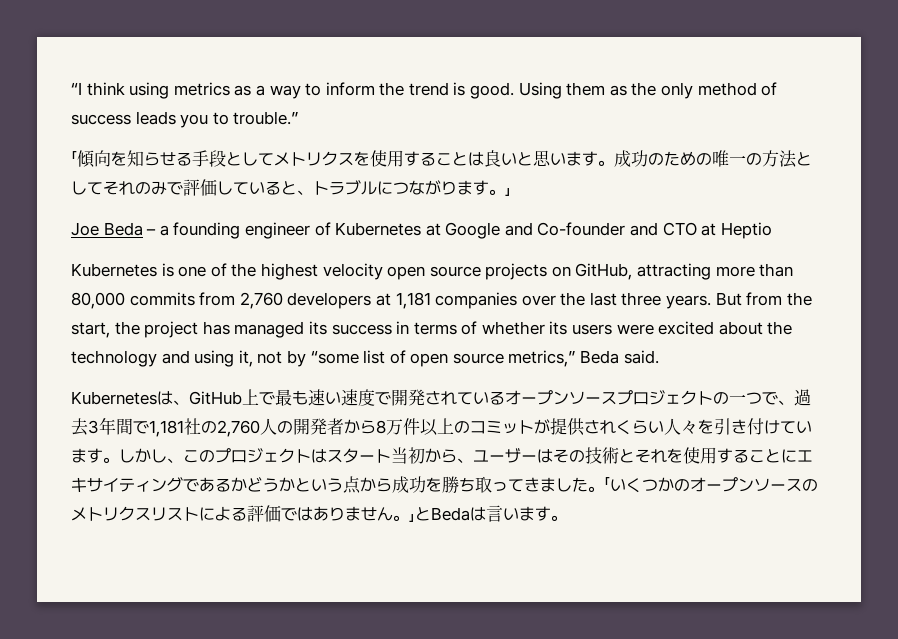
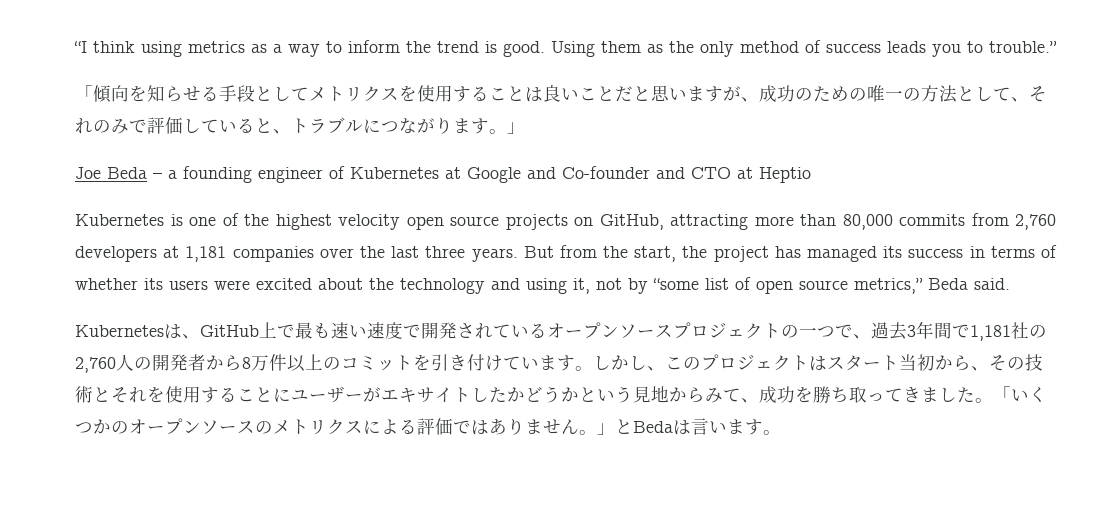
- 「傾向を知らせる手段としてメトリクスを使用することは良いと思います。成功のための唯一の方法としてそれのみで評価していると、トラブルにつながります。」
+ 「傾向を知らせる手段としてメトリクスを使用することは良いことだと思いますが、成功のための唯一の方法として、それのみで評価していると、トラブルにつながります。」
- Kubernetesは、GitHub上で最も速い速度で開発されているオープンソースプロジェクトの一つで、過去3年間で1,181社の2,760人の開発者から8万件以上のコミットが提供されくらい人々を引き付けています。
+ Kubernetesは、GitHub上で最も速い速度で開発されているオープンソースプロジェクトの一つで、過去3年間で1,181社の2,760人の開発者から8万件以上のコミットを引き付けています。
- しかし、このプロジェクトはスタート当初から、ユーザーはその技術とそれを使用することにエキサイティングであるかどうかという点から成功を勝ち取ってきました。
+ しかし、このプロジェクトはスタート当初から、その技術とそれを使用することにユーザーがエキサイトしたかどうかという見地からみて、成功を勝ち取ってきました。
- 「いくつかのオープンソースのメトリクスリストによる評価ではありません。」とBedaは言います。
+ 「いくつかのオープンソースのメトリクスによる評価ではありません。」とBedaは言います。

